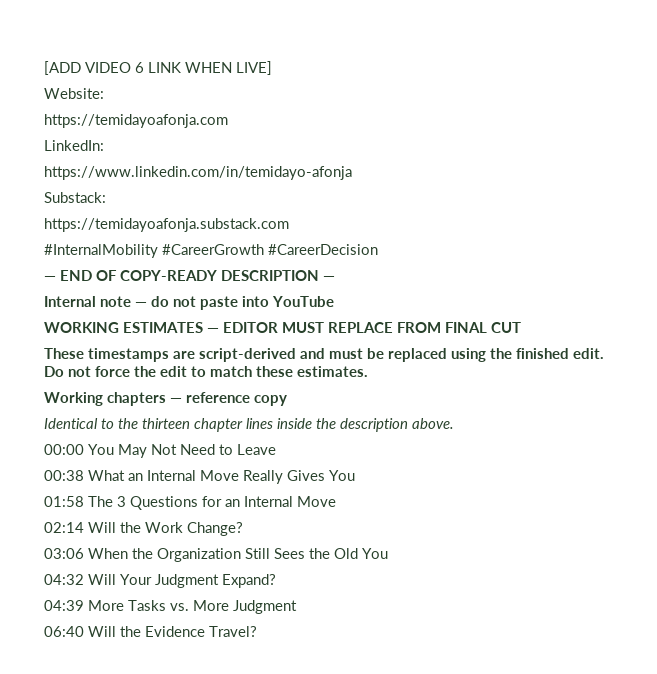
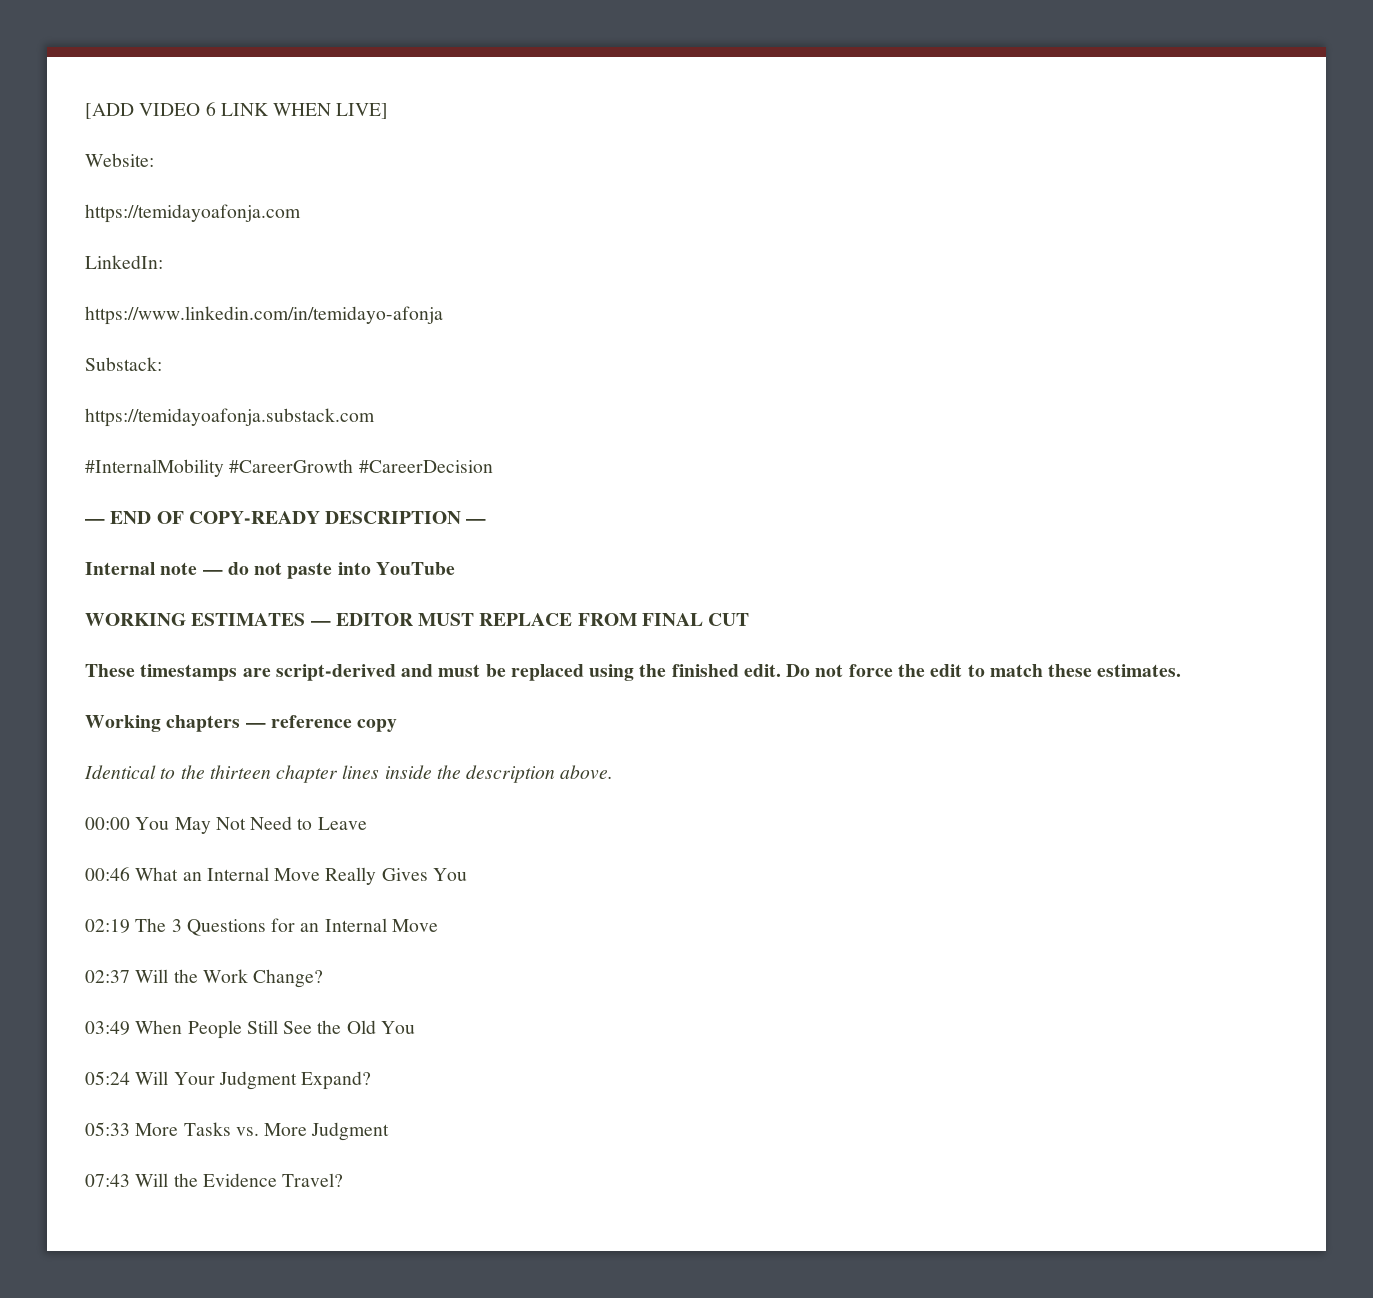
- 00:38 What an Internal Move Really Gives You
+ 00:46 What an Internal Move Really Gives You
- 01:58 The 3 Questions for an Internal Move
+ 02:19 The 3 Questions for an Internal Move
- 02:14 Will the Work Change?
+ 02:37 Will the Work Change?
- 03:06 When the Organization Still Sees the Old You
+ 03:49 When People Still See the Old You
- 04:32 Will Your Judgment Expand?
+ 05:24 Will Your Judgment Expand?
- 04:39 More Tasks vs. More Judgment
+ 05:33 More Tasks vs. More Judgment
- 06:40 Will the Evidence Travel?
+ 07:43 Will the Evidence Travel?

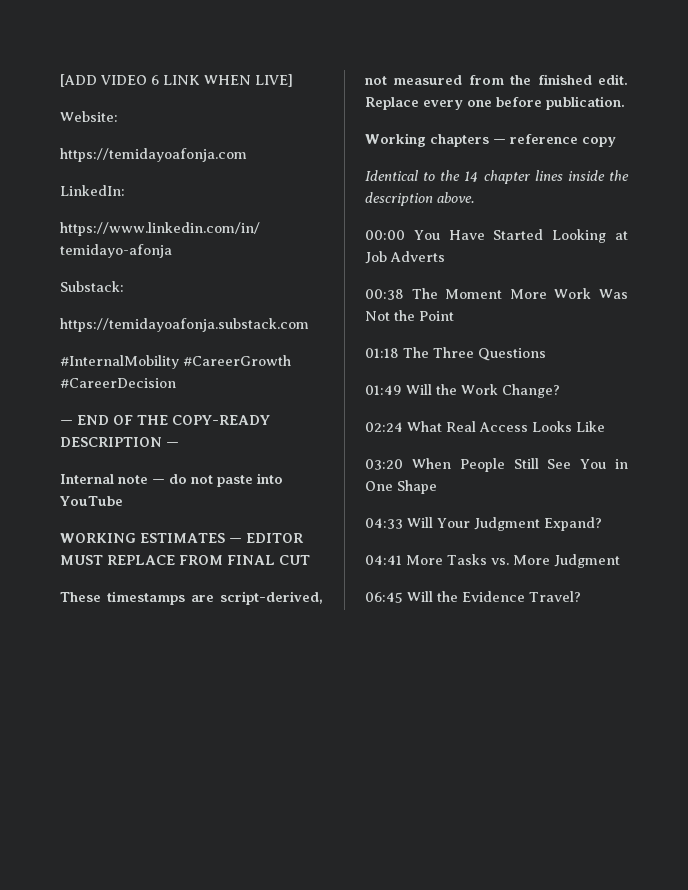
- — END OF COPY-READY DESCRIPTION —
+ — END OF THE COPY-READY DESCRIPTION —
- These timestamps are script-derived and must be replaced using the finished edit. Do not force the edit to match these estimates.
+ These timestamps are script-derived, not measured from the finished edit. Replace every one before publication.
- Identical to the thirteen chapter lines inside the description above.
+ Identical to the 14 chapter lines inside the description above.
- 00:00 You May Not Need to Leave
- 00:46 What an Internal Move Really Gives You
- 02:19 The 3 Questions for an Internal Move
- 02:37 Will the Work Change?
- 03:49 When People Still See the Old You
- 05:24 Will Your Judgment Expand?
+ 00:00 You Have Started Looking at Job Adverts
+ 00:38 The Moment More Work Was Not the Point
+ 01:18 The Three Questions
+ 01:49 Will the Work Change?
+ 02:24 What Real Access Looks Like
+ 03:20 When People Still See You in One Shape
+ 04:33 Will Your Judgment Expand?
- 05:33 More Tasks vs. More Judgment
+ 04:41 More Tasks vs. More Judgment
- 07:43 Will the Evidence Travel?
+ 06:45 Will the Evidence Travel?

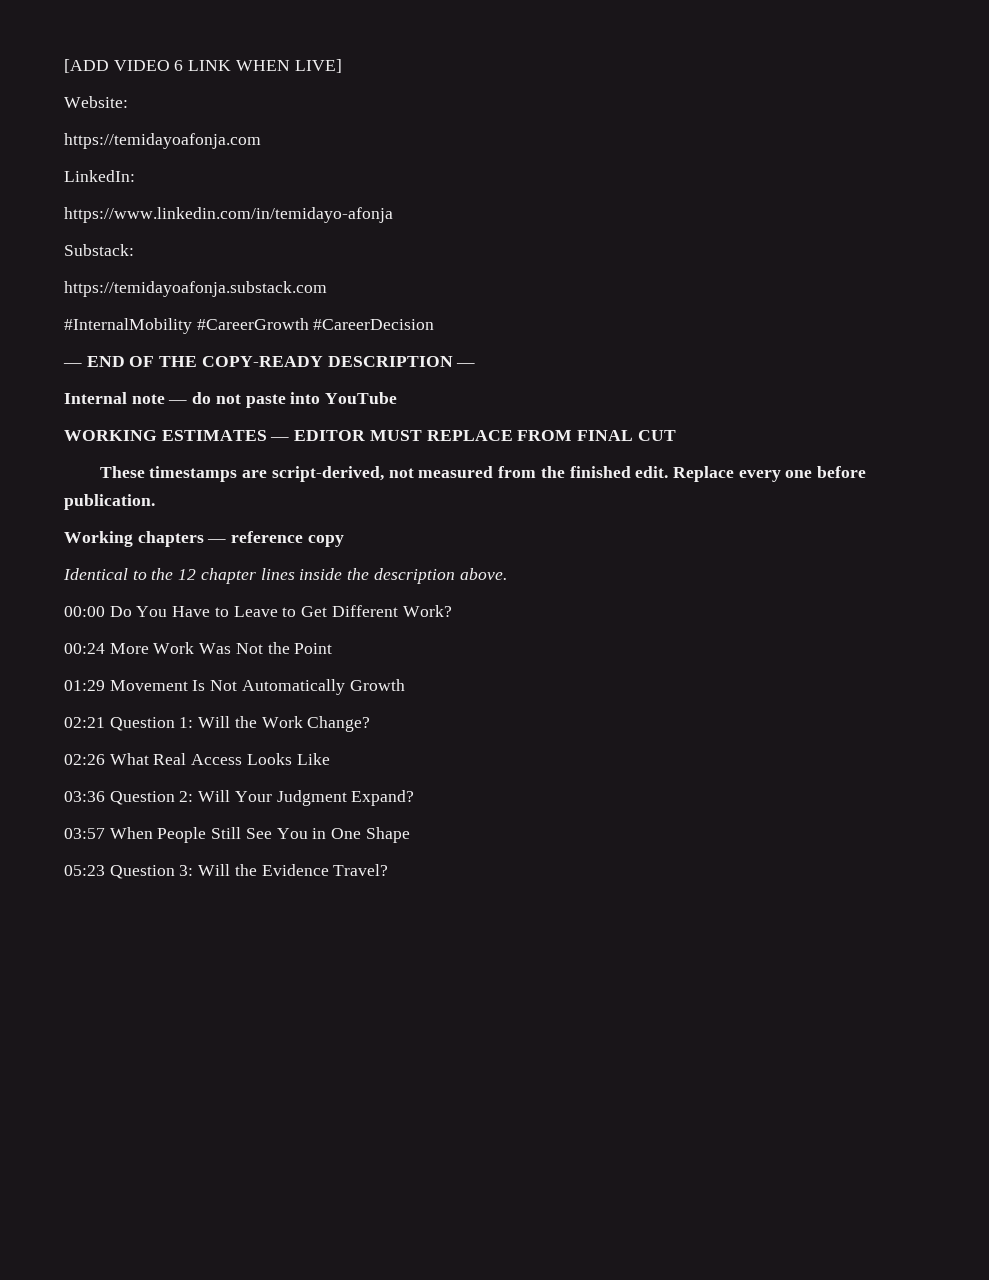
- Identical to the 14 chapter lines inside the description above.
+ Identical to the 12 chapter lines inside the description above.
- 00:00 You Have Started Looking at Job Adverts
- 00:38 The Moment More Work Was Not the Point
+ 00:00 Do You Have to Leave to Get Different Work?
+ 00:24 More Work Was Not the Point
- 01:18 The Three Questions
- 01:49 Will the Work Change?
+ 01:29 Movement Is Not Automatically Growth
+ 02:21 Question 1: Will the Work Change?
- 02:24 What Real Access Looks Like
+ 02:26 What Real Access Looks Like
- 03:20 When People Still See You in One Shape
+ 03:36 Question 2: Will Your Judgment Expand?
+ 03:57 When People Still See You in One Shape
- 04:33 Will Your Judgment Expand?
- 04:41 More Tasks vs. More Judgment
- 06:45 Will the Evidence Travel?
+ 05:23 Question 3: Will the Evidence Travel?

